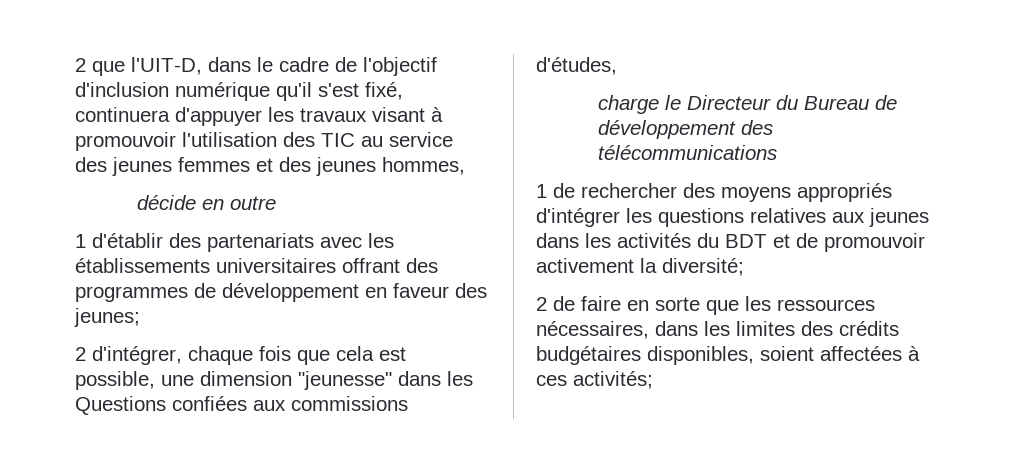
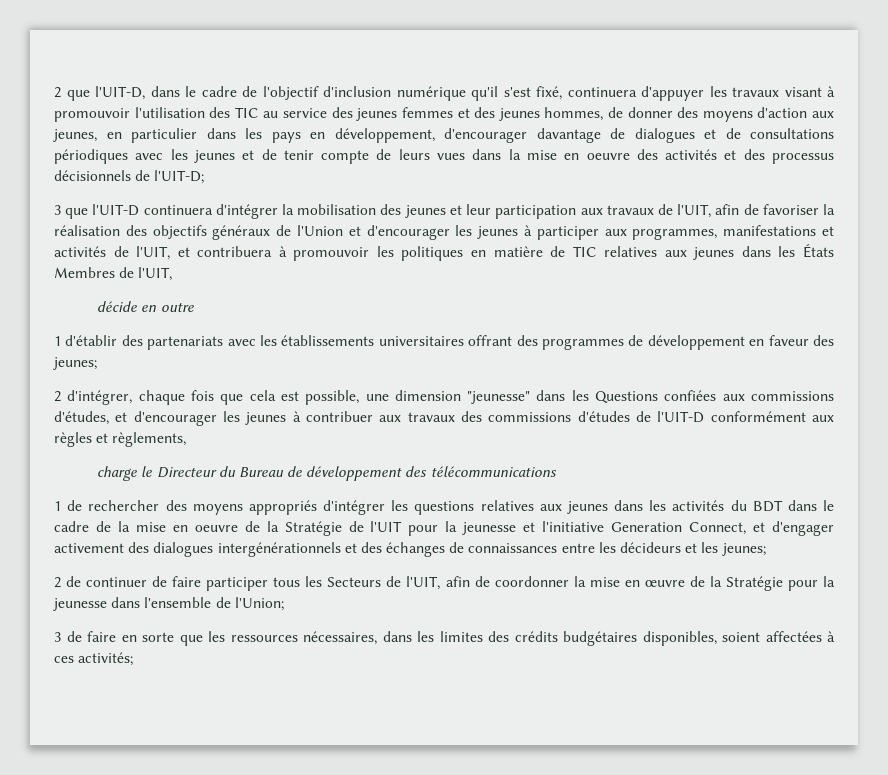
- 2 que l'UIT-D, dans le cadre de l'objectif d'inclusion numérique qu'il s'est fixé, continuera d'appuyer les travaux visant à promouvoir l'utilisation des TIC au service des jeunes femmes et des jeunes hommes,
+ 2 que l'UIT-D, dans le cadre de l'objectif d'inclusion numérique qu'il s'est fixé, continuera d'appuyer les travaux visant à promouvoir l'utilisation des TIC au service des jeunes femmes et des jeunes hommes, de donner des moyens d'action aux jeunes, en particulier dans les pays en développement, d'encourager davantage de dialogues et de consultations périodiques avec les jeunes et de tenir compte de leurs vues dans la mise en oeuvre des activités et des processus décisionnels de l'UIT-D;
+ 3 que l'UIT-D continuera d'intégrer la mobilisation des jeunes et leur participation aux travaux de l'UIT, afin de favoriser la réalisation des objectifs généraux de l'Union et d'encourager les jeunes à participer aux programmes, manifestations et activités de l'UIT, et contribuera à promouvoir les politiques en matière de TIC relatives aux jeunes dans les États Membres de l'UIT,
- 2 d'intégrer, chaque fois que cela est possible, une dimension "jeunesse" dans les Questions confiées aux commissions d'études,
+ 2 d'intégrer, chaque fois que cela est possible, une dimension "jeunesse" dans les Questions confiées aux commissions d'études, et d'encourager les jeunes à contribuer aux travaux des commissions d'études de l'UIT-D conformément aux règles et règlements,
- 1 de rechercher des moyens appropriés d'intégrer les questions relatives aux jeunes dans les activités du BDT et de promouvoir activement la diversité;
- 2 de faire en sorte que les ressources nécessaires, dans les limites des crédits budgétaires disponibles, soient affectées à ces activités;
+ 1 de rechercher des moyens appropriés d'intégrer les questions relatives aux jeunes dans les activités du BDT dans le cadre de la mise en oeuvre de la Stratégie de l'UIT pour la jeunesse et l'initiative Generation Connect, et d'engager activement des dialogues intergénérationnels et des échanges de connaissances entre les décideurs et les jeunes;
+ 2 de continuer de faire participer tous les Secteurs de l'UIT, afin de coordonner la mise en œuvre de la Stratégie pour la jeunesse dans l'ensemble de l'Union;
+ 3 de faire en sorte que les ressources nécessaires, dans les limites des crédits budgétaires disponibles, soient affectées à ces activités;

